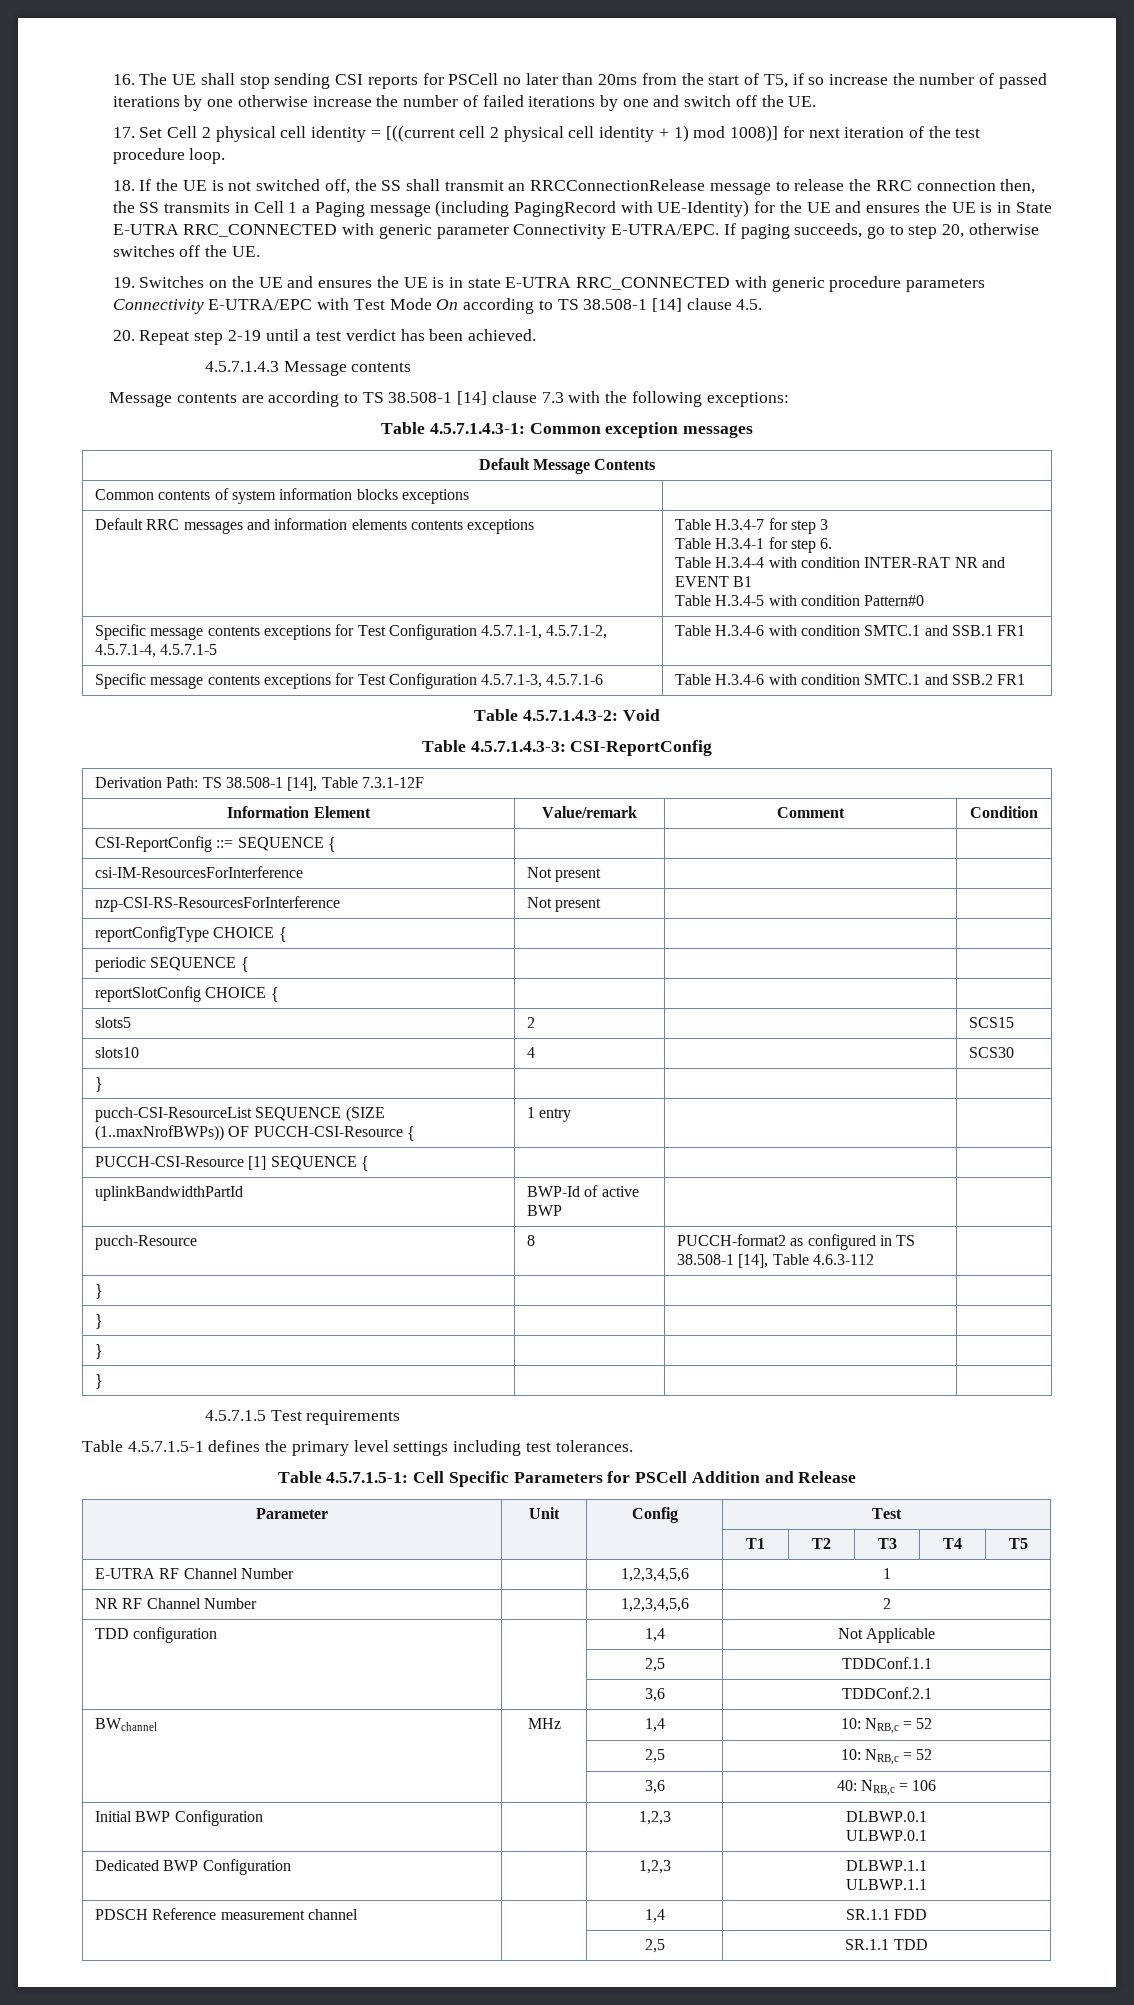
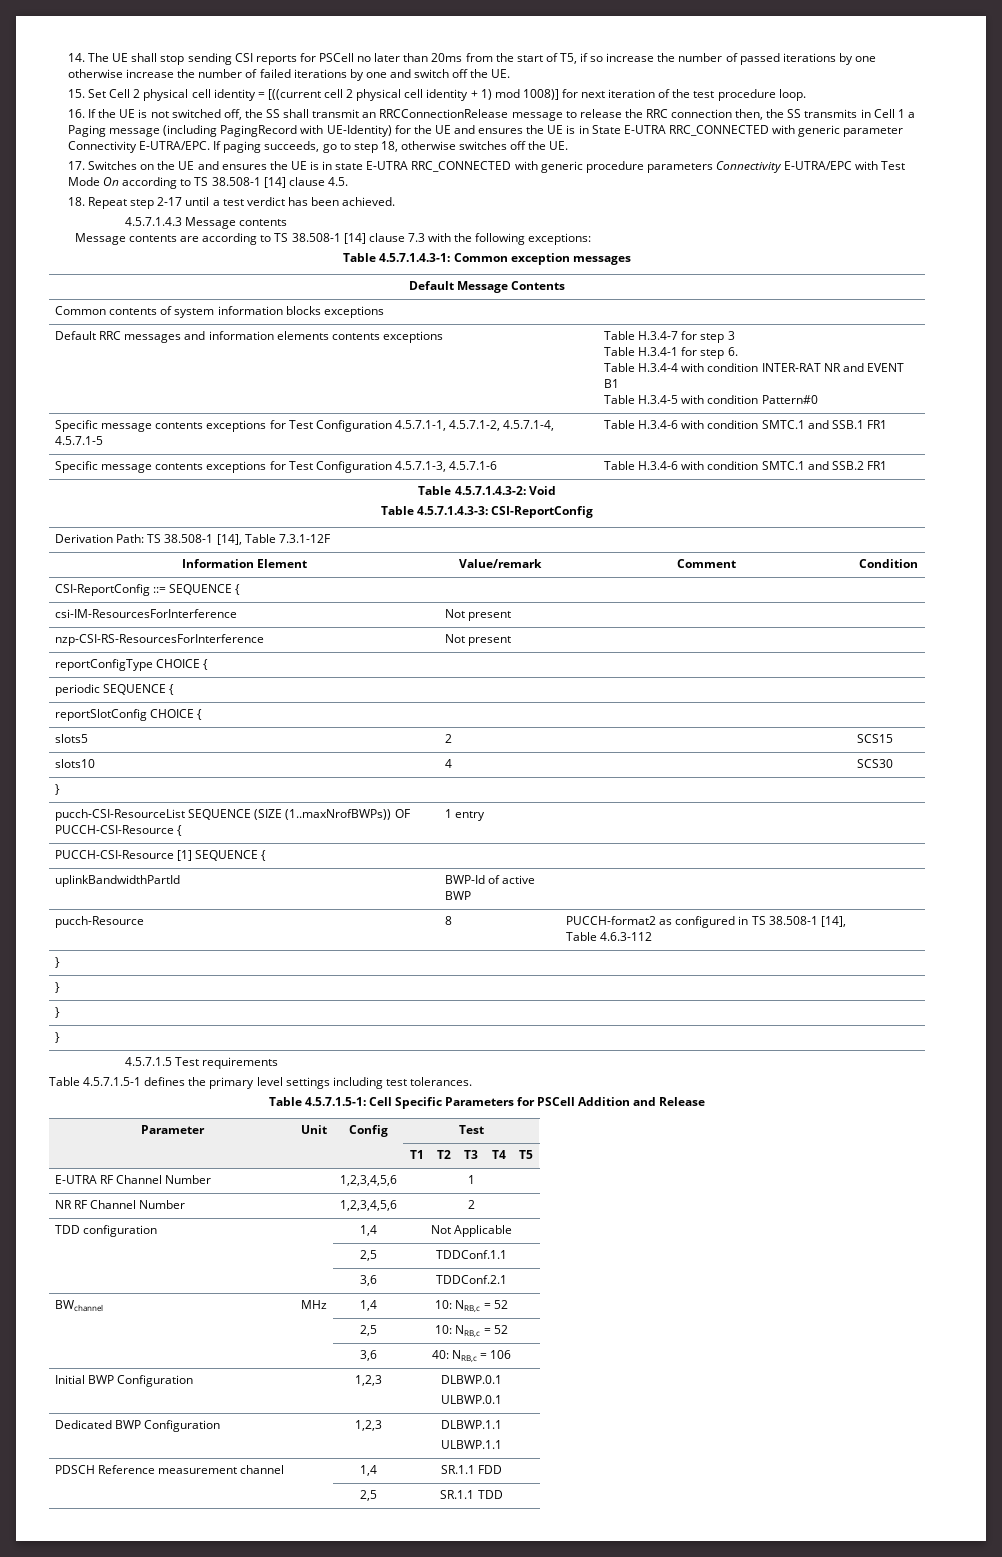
- 16. The UE shall stop sending CSI reports for PSCell no later than 20ms from the start of T5, if so increase the number of passed iterations by one otherwise increase the number of failed iterations by one and switch off the UE.
+ 14. The UE shall stop sending CSI reports for PSCell no later than 20ms from the start of T5, if so increase the number of passed iterations by one otherwise increase the number of failed iterations by one and switch off the UE.
- 17. Set Cell 2 physical cell identity = [((current cell 2 physical cell identity + 1) mod 1008)] for next iteration of the test procedure loop.
+ 15. Set Cell 2 physical cell identity = [((current cell 2 physical cell identity + 1) mod 1008)] for next iteration of the test procedure loop.
- 18. If the UE is not switched off, the SS shall transmit an RRCConnectionRelease message to release the RRC connection then, the SS transmits in Cell 1 a Paging message (including PagingRecord with UE-Identity) for the UE and ensures the UE is in State E-UTRA RRC_CONNECTED with generic parameter Connectivity E-UTRA/EPC.
+ 16. If the UE is not switched off, the SS shall transmit an RRCConnectionRelease message to release the RRC connection then, the SS transmits in Cell 1 a Paging message (including PagingRecord with UE-Identity) for the UE and ensures the UE is in State E-UTRA RRC_CONNECTED with generic parameter Connectivity E-UTRA/EPC.
- If paging succeeds, go to step 20, otherwise switches off the UE.
+ If paging succeeds, go to step 18, otherwise switches off the UE.
- 19. Switches on the UE and ensures the UE is in state E-UTRA RRC_CONNECTED with generic procedure parameters Connectivity E-UTRA/EPC with Test Mode On according to TS 38.508-1 [14] clause 4.5.
+ 17. Switches on the UE and ensures the UE is in state E-UTRA RRC_CONNECTED with generic procedure parameters Connectivity E-UTRA/EPC with Test Mode On according to TS 38.508-1 [14] clause 4.5.
- 20. Repeat step 2-19 until a test verdict has been achieved.
+ 18. Repeat step 2-17 until a test verdict has been achieved.

